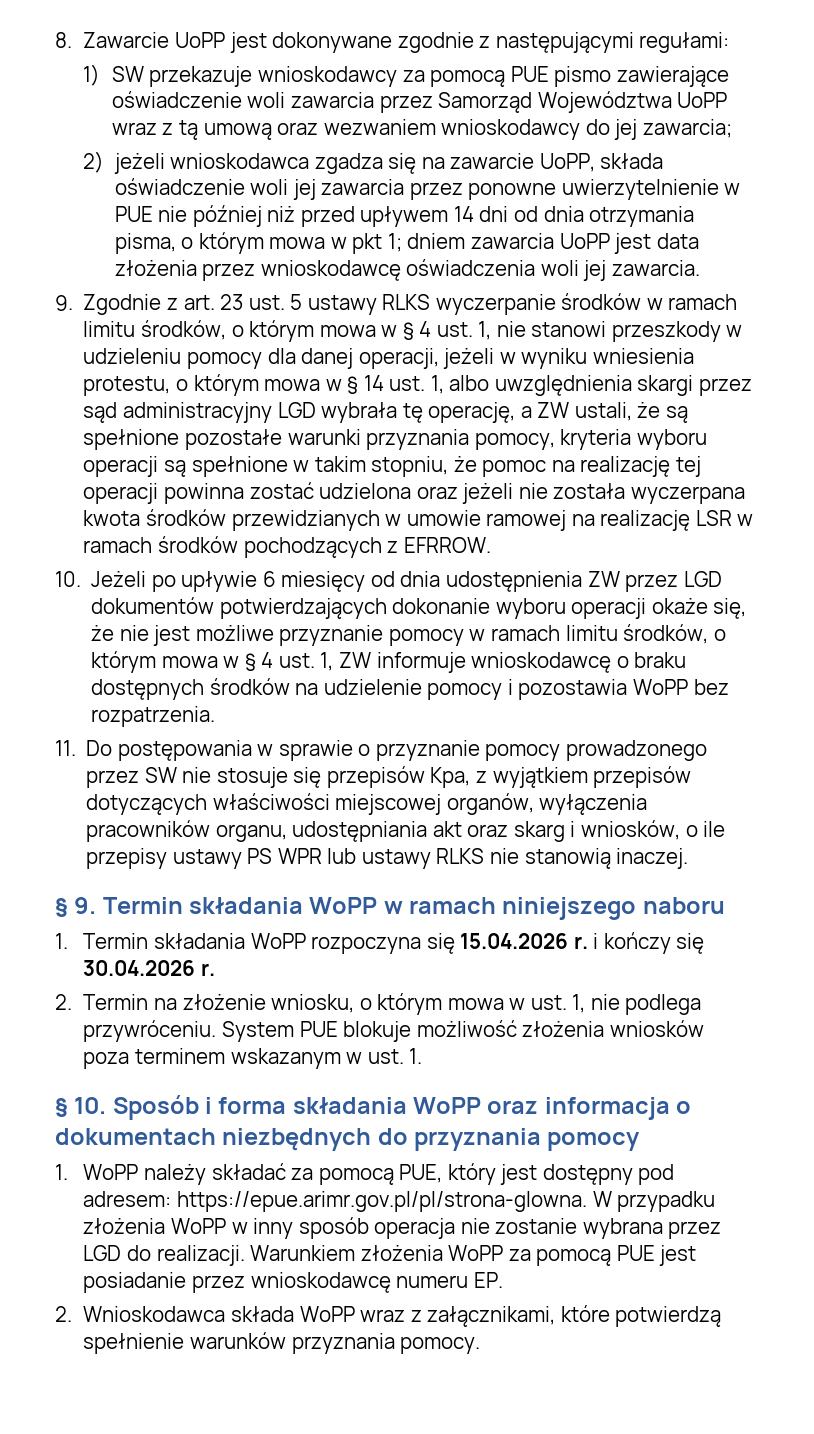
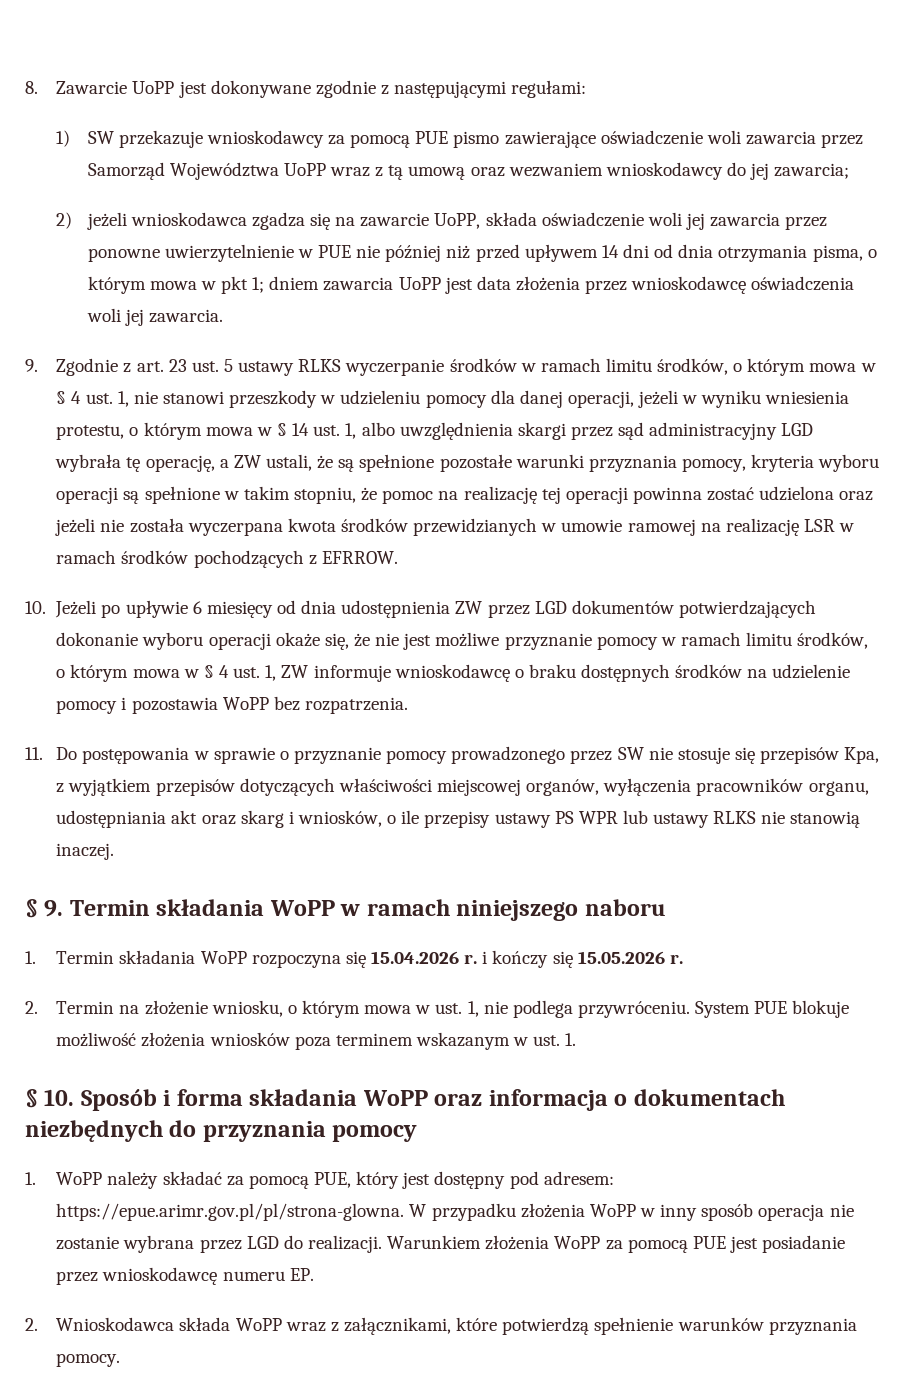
- 1. Termin składania WoPP rozpoczyna się 15.04.2026 r. i kończy się 30.04.2026 r.
+ 1. Termin składania WoPP rozpoczyna się 15.04.2026 r. i kończy się 15.05.2026 r.

